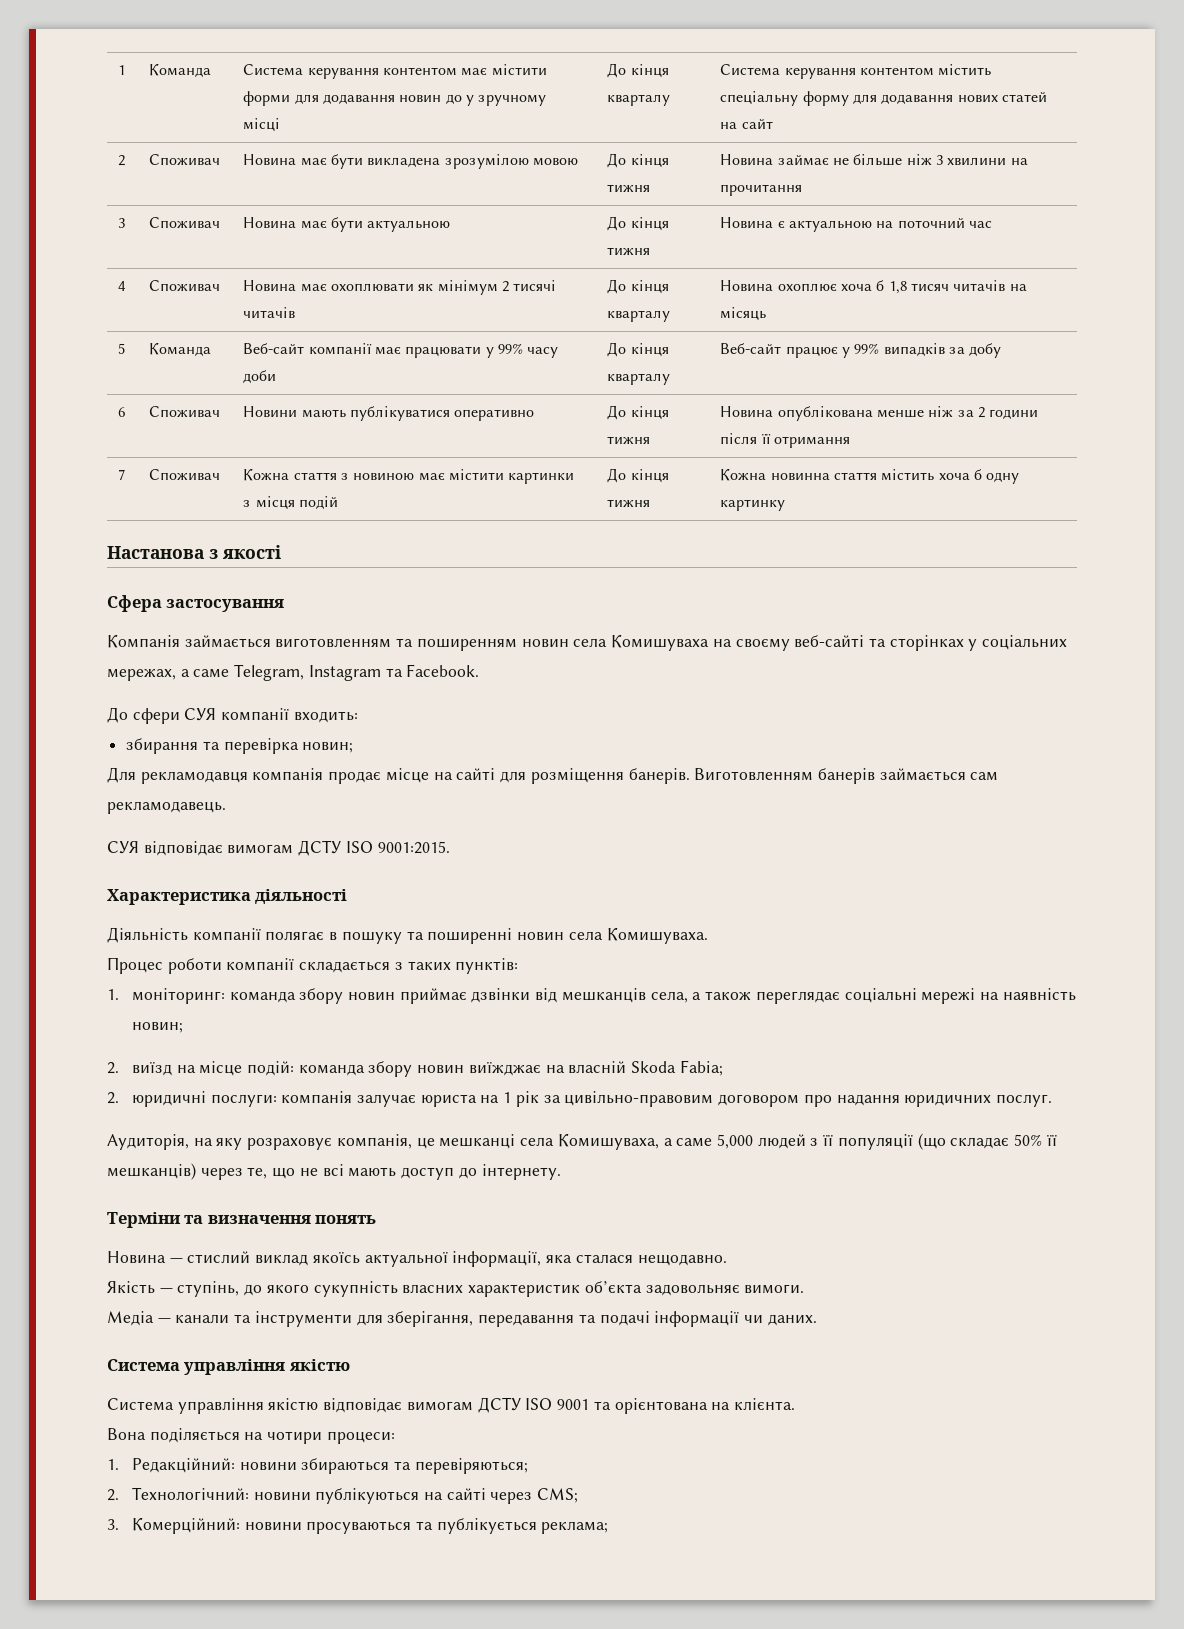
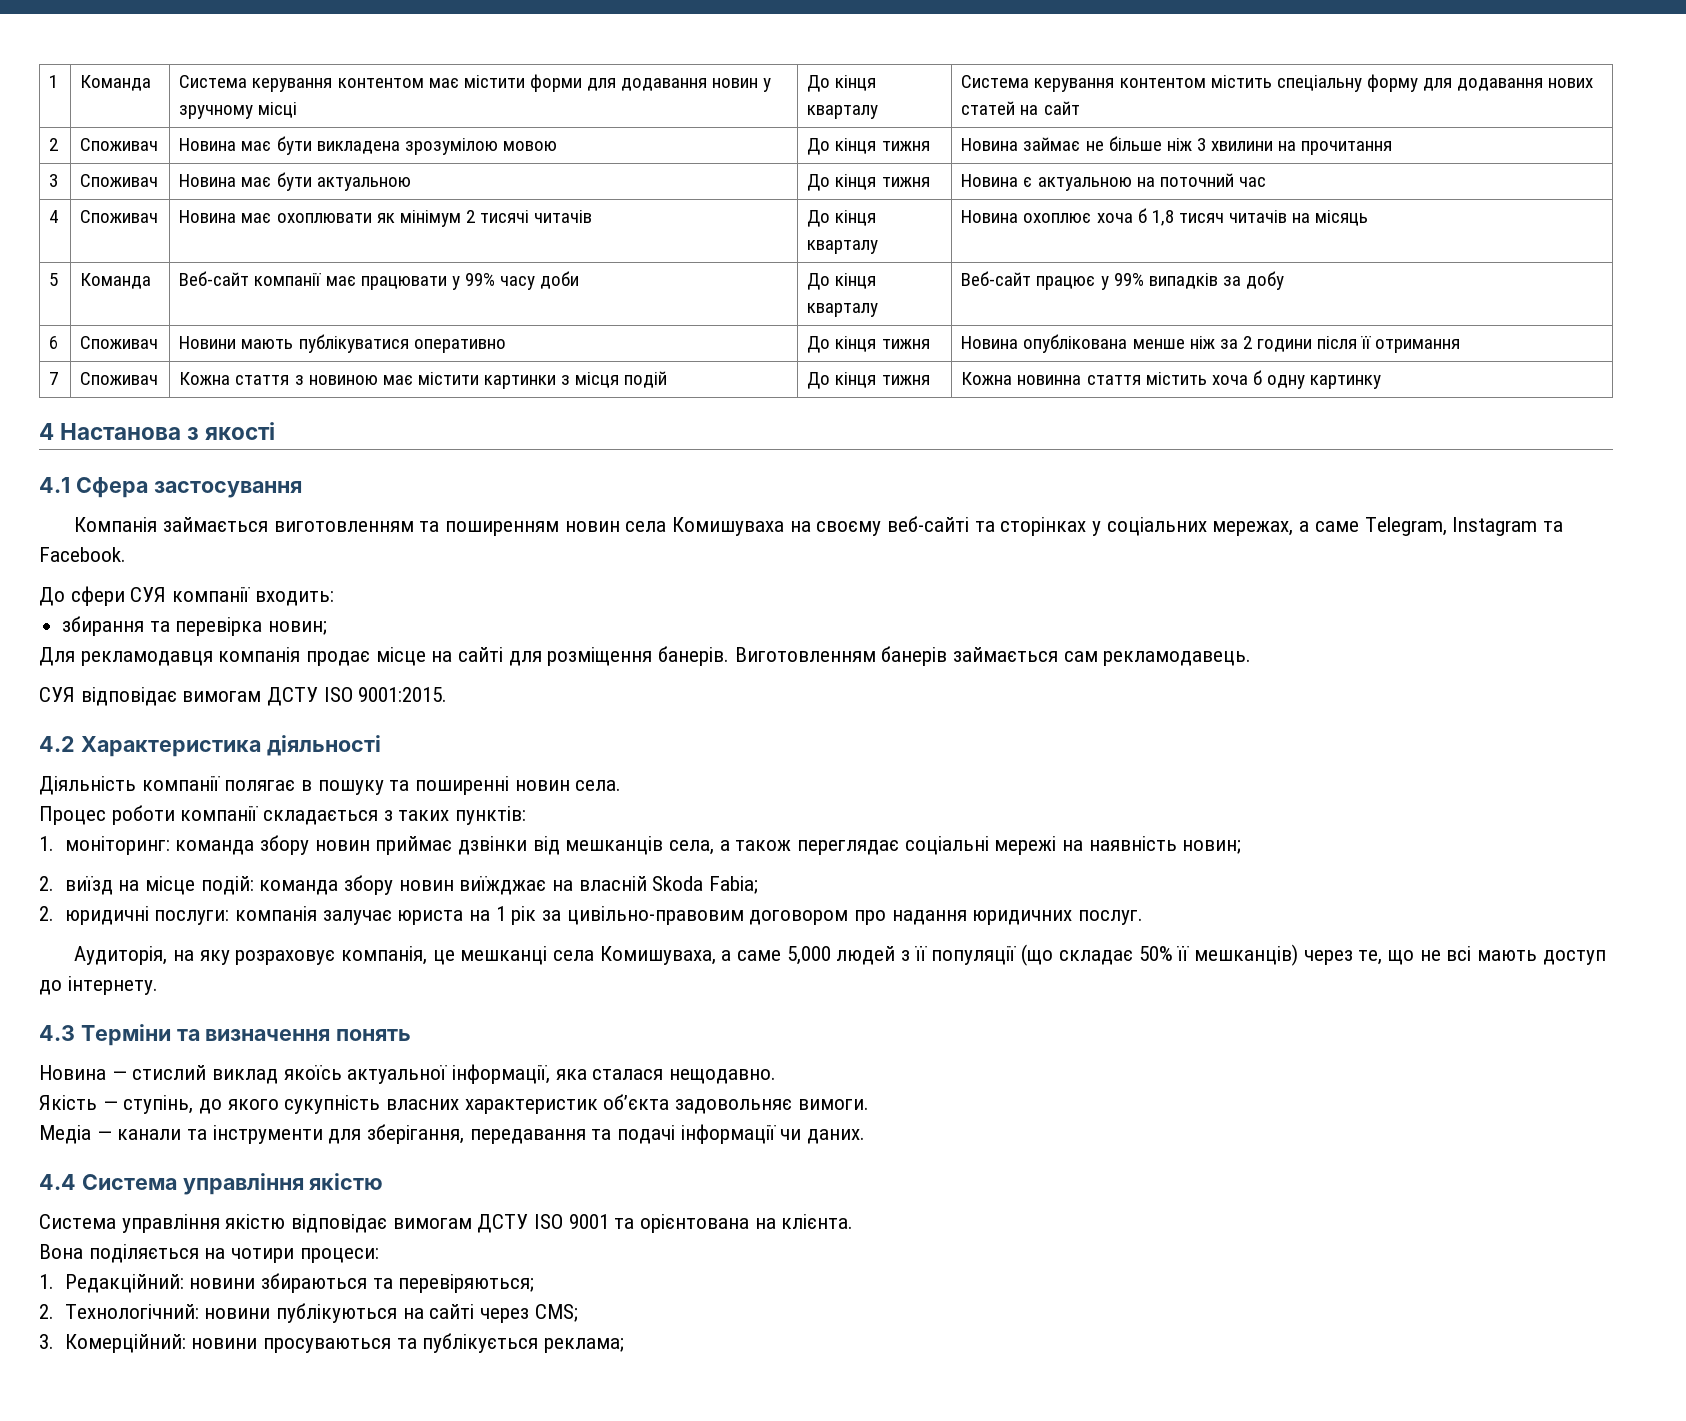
- 1 | Команда | Система керування контентом має містити форми для додавання новин до у зручному місці | До кінця кварталу | Система керування контентом містить спеціальну форму для додавання нових статей на сайт
+ 1 | Команда | Система керування контентом має містити форми для додавання новин у зручному місці | До кінця кварталу | Система керування контентом містить спеціальну форму для додавання нових статей на сайт
- Настанова з якості
+ 4 Настанова з якості
- Сфера застосування
+ 4.1 Сфера застосування
- Характеристика діяльності
+ 4.2 Характеристика діяльності
- Діяльність компанії полягає в пошуку та поширенні новин села Комишуваха.
+ Діяльність компанії полягає в пошуку та поширенні новин села.
- Терміни та визначення понять
+ 4.3 Терміни та визначення понять
  Медіа — канали та інструменти для зберігання, передавання та подачі інформації чи даних.
- Система управління якістю
+ 4.4 Система управління якістю

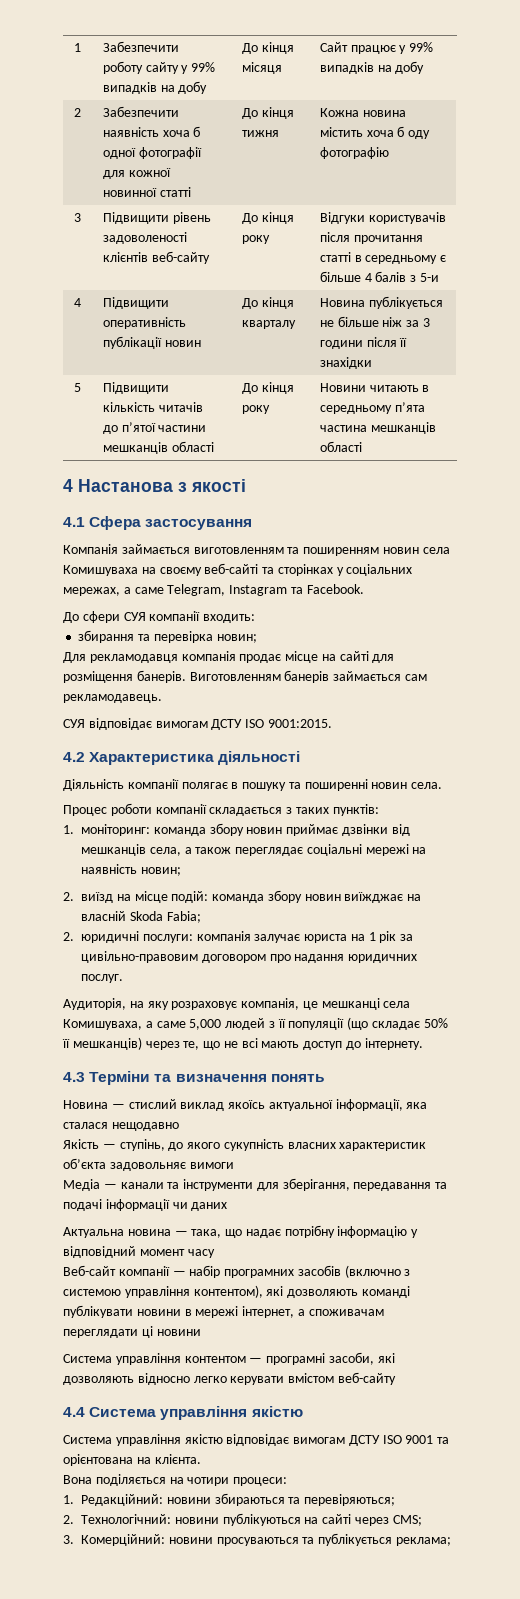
- 1 | Команда | Система керування контентом має містити форми для додавання новин у зручному місці | До кінця кварталу | Система керування контентом містить спеціальну форму для додавання нових статей на сайт
- 2 | Споживач | Новина має бути викладена зрозумілою мовою | До кінця тижня | Новина займає не більше ніж 3 хвилини на прочитання
- 3 | Споживач | Новина має бути актуальною | До кінця тижня | Новина є актуальною на поточний час
- 4 | Споживач | Новина має охоплювати як мінімум 2 тисячі читачів | До кінця кварталу | Новина охоплює хоча б 1,8 тисяч читачів на місяць
- 5 | Команда | Веб-сайт компанії має працювати у 99% часу доби | До кінця кварталу | Веб-сайт працює у 99% випадків за добу
- 6 | Споживач | Новини мають публікуватися оперативно | До кінця тижня | Новина опублікована менше ніж за 2 години після її отримання
- 7 | Споживач | Кожна стаття з новиною має містити картинки з місця подій | До кінця тижня | Кожна новинна стаття містить хоча б одну картинку
+ 1 | Забезпечити роботу сайту у 99% випадків на добу | До кінця місяця | Сайт працює у 99% випадків на добу
+ 2 | Забезпечити наявність хоча б одної фотографії для кожної новинної статті | До кінця тижня | Кожна новина містить хоча б оду фотографію
+ 3 | Підвищити рівень задоволеності клієнтів веб-сайту | До кінця року | Відгуки користувачів після прочитання статті в середньому є більше 4 балів з 5-и
+ 4 | Підвищити оперативність публікації новин | До кінця кварталу | Новина публікується не більше ніж за 3 години після її знахідки
+ 5 | Підвищити кількість читачів до п’ятої частини мешканців області | До кінця року | Новини читають в середньому п’ята частина мешканців області
- Новина — стислий виклад якоїсь актуальної інформації, яка сталася нещодавно.
+ Новина — стислий виклад якоїсь актуальної інформації, яка сталася нещодавно
- Якість — ступінь, до якого сукупність власних характеристик об’єкта задовольняє вимоги.
+ Якість — ступінь, до якого сукупність власних характеристик об’єкта задовольняє вимоги
- Медіа — канали та інструменти для зберігання, передавання та подачі інформації чи даних.
+ Медіа — канали та інструменти для зберігання, передавання та подачі інформації чи даних
+ Актуальна новина — така, що надає потрібну інформацію у відповідний момент часу
+ Веб-сайт компанії — набір програмних засобів (включно з системою управління контентом), які дозволяють команді публікувати новини в мережі інтернет, а споживачам переглядати ці новини
+ Система управління контентом — програмні засоби, які дозволяють відносно легко керувати вмістом веб-сайту

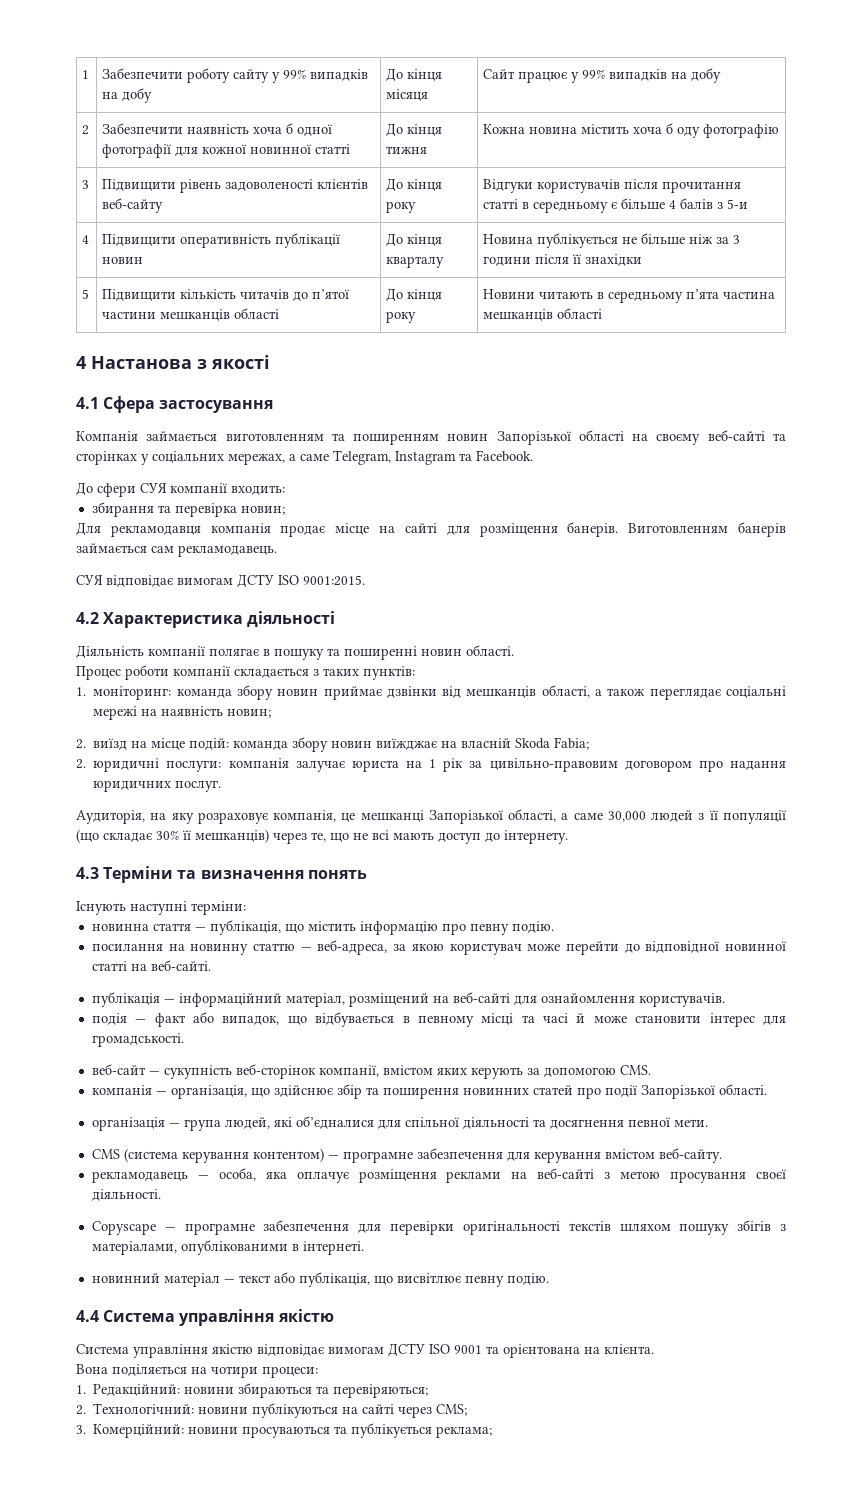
- Компанія займається виготовленням та поширенням новин села Комишуваха на своєму веб-сайті та сторінках у соціальних мережах, а саме Telegram, Instagram та Facebook.
+ Компанія займається виготовленням та поширенням новин Запорізької області на своєму веб-сайті та сторінках у соціальних мережах, а саме Telegram, Instagram та Facebook.
- Діяльність компанії полягає в пошуку та поширенні новин села.
+ Діяльність компанії полягає в пошуку та поширенні новин області.
- 1. моніторинг: команда збору новин приймає дзвінки від мешканців села, а також переглядає соціальні мережі на наявність новин;
+ 1. моніторинг: команда збору новин приймає дзвінки від мешканців області, а також переглядає соціальні мережі на наявність новин;
- Аудиторія, на яку розраховує компанія, це мешканці села Комишуваха, а саме 5,000 людей з її популяції (що складає 50% її мешканців) через те, що не всі мають доступ до інтернету.
+ Аудиторія, на яку розраховує компанія, це мешканці Запорізької області, а саме 30,000 людей з її популяції (що складає 30% її мешканців) через те, що не всі мають доступ до інтернету.
- Новина — стислий виклад якоїсь актуальної інформації, яка сталася нещодавно
- Якість — ступінь, до якого сукупність власних характеристик об’єкта задовольняє вимоги
- Медіа — канали та інструменти для зберігання, передавання та подачі інформації чи даних
- Актуальна новина — така, що надає потрібну інформацію у відповідний момент часу
- Веб-сайт компанії — набір програмних засобів (включно з системою управління контентом), які дозволяють команді публікувати новини в мережі інтернет, а споживачам переглядати ці новини
- Система управління контентом — програмні засоби, які дозволяють відносно легко керувати вмістом веб-сайту
+ Існують наступні терміни:
+ новинна стаття — публікація, що містить інформацію про певну подію.
+ посилання на новинну статтю — веб-адреса, за якою користувач може перейти до відповідної новинної статті на веб-сайті.
+ публікація — інформаційний матеріал, розміщений на веб-сайті для ознайомлення користувачів.
+ подія — факт або випадок, що відбувається в певному місці та часі й може становити інтерес для громадськості.
+ веб-сайт — сукупність веб-сторінок компанії, вмістом яких керують за допомогою CMS.
+ компанія — організація, що здійснює збір та поширення новинних статей про події Запорізької області.
+ організація — група людей, які об’єдналися для спільної діяльності та досягнення певної мети.
+ CMS (система керування контентом) — програмне забезпечення для керування вмістом веб-сайту.
+ рекламодавець — особа, яка оплачує розміщення реклами на веб-сайті з метою просування своєї діяльності.
+ Copyscape — програмне забезпечення для перевірки оригінальності текстів шляхом пошуку збігів з матеріалами, опублікованими в інтернеті.
+ новинний матеріал — текст або публікація, що висвітлює певну подію.

